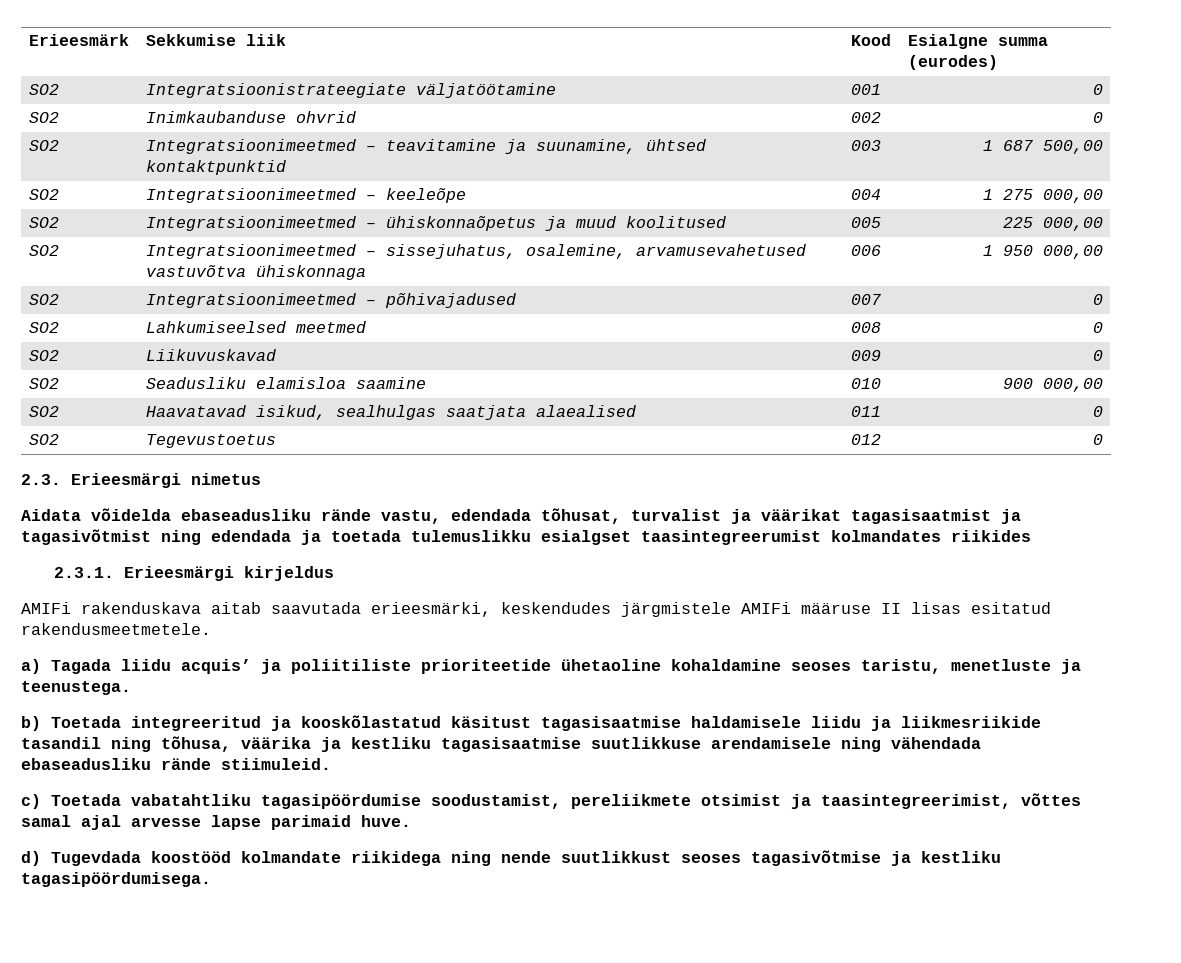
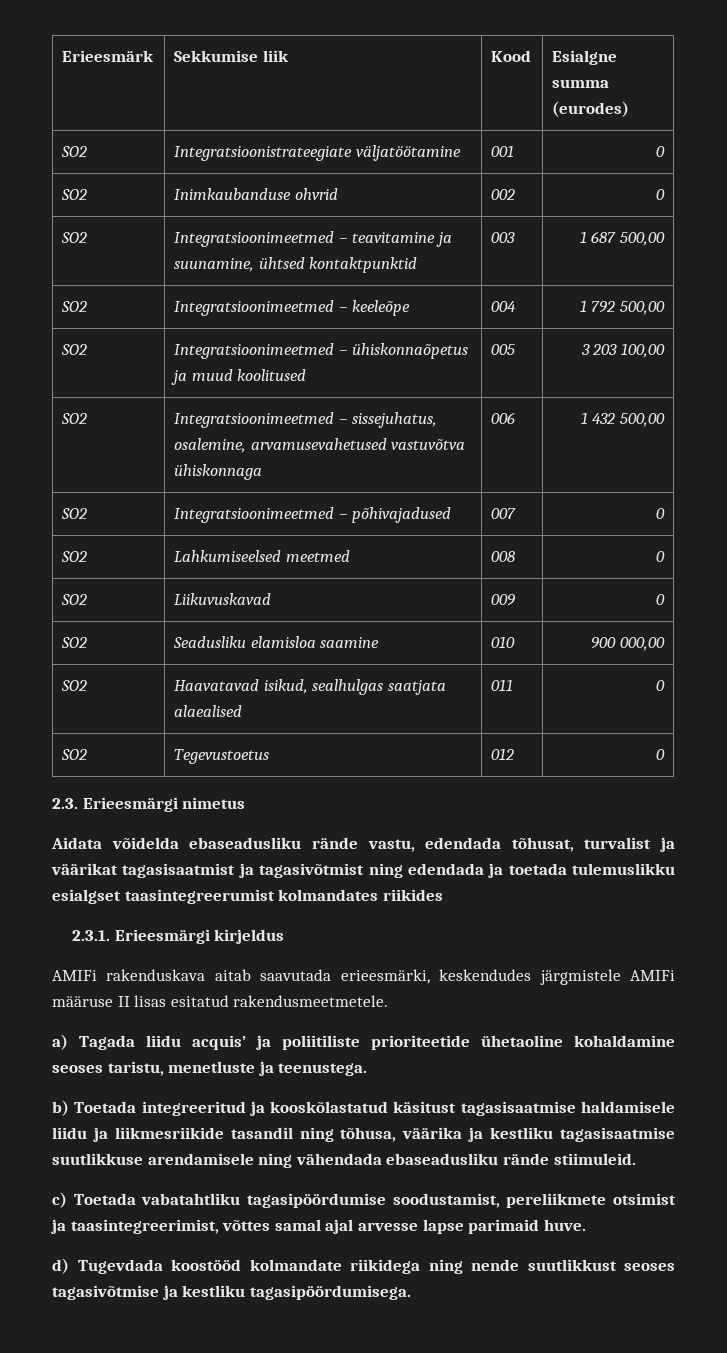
- SO2 | Integratsioonimeetmed – keeleõpe | 004 | 1 275 000,00
+ SO2 | Integratsioonimeetmed – keeleõpe | 004 | 1 792 500,00
- SO2 | Integratsioonimeetmed – ühiskonnaõpetus ja muud koolitused | 005 | 225 000,00
+ SO2 | Integratsioonimeetmed – ühiskonnaõpetus ja muud koolitused | 005 | 3 203 100,00
- SO2 | Integratsioonimeetmed – sissejuhatus, osalemine, arvamusevahetused vastuvõtva ühiskonnaga | 006 | 1 950 000,00
+ SO2 | Integratsioonimeetmed – sissejuhatus, osalemine, arvamusevahetused vastuvõtva ühiskonnaga | 006 | 1 432 500,00

